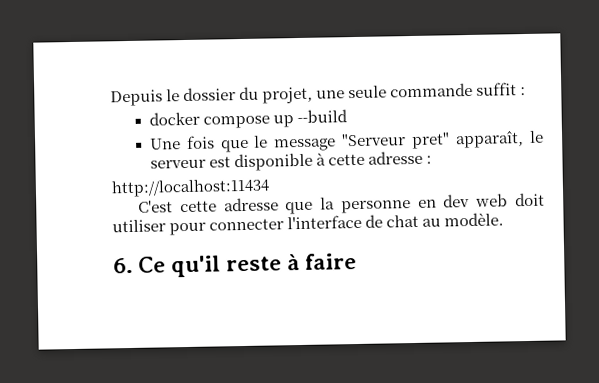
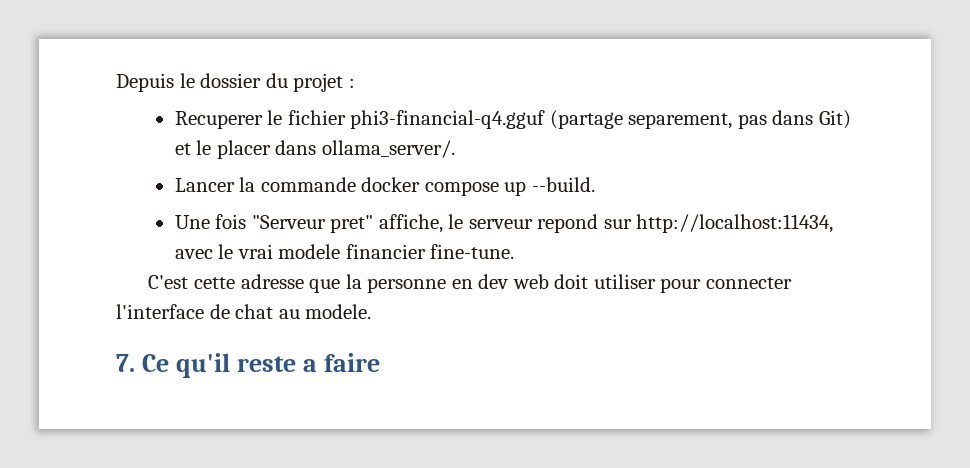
- Depuis le dossier du projet, une seule commande suffit :
- docker compose up --build
+ Depuis le dossier du projet :
+ Recuperer le fichier phi3-financial-q4.gguf (partage separement, pas dans Git) et le placer dans ollama_server/.
+ Lancer la commande docker compose up --build.
- Une fois que le message "Serveur pret" apparaît, le serveur est disponible à cette adresse :
- http://localhost:11434
+ Une fois "Serveur pret" affiche, le serveur repond sur http://localhost:11434, avec le vrai modele financier fine-tune.
- C'est cette adresse que la personne en dev web doit utiliser pour connecter l'interface de chat au modèle.
- 6. Ce qu'il reste à faire
+ C'est cette adresse que la personne en dev web doit utiliser pour connecter l'interface de chat au modele.
+ 7. Ce qu'il reste a faire

